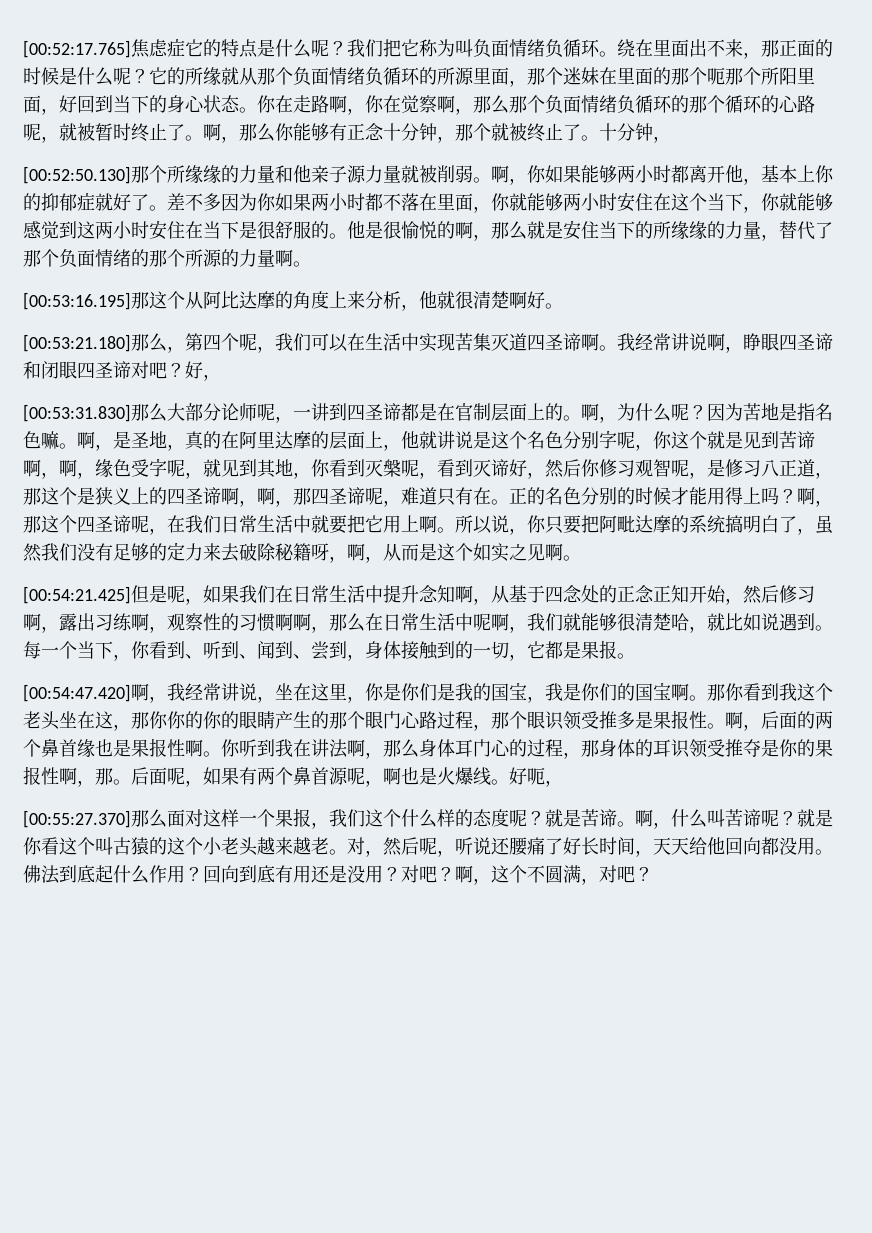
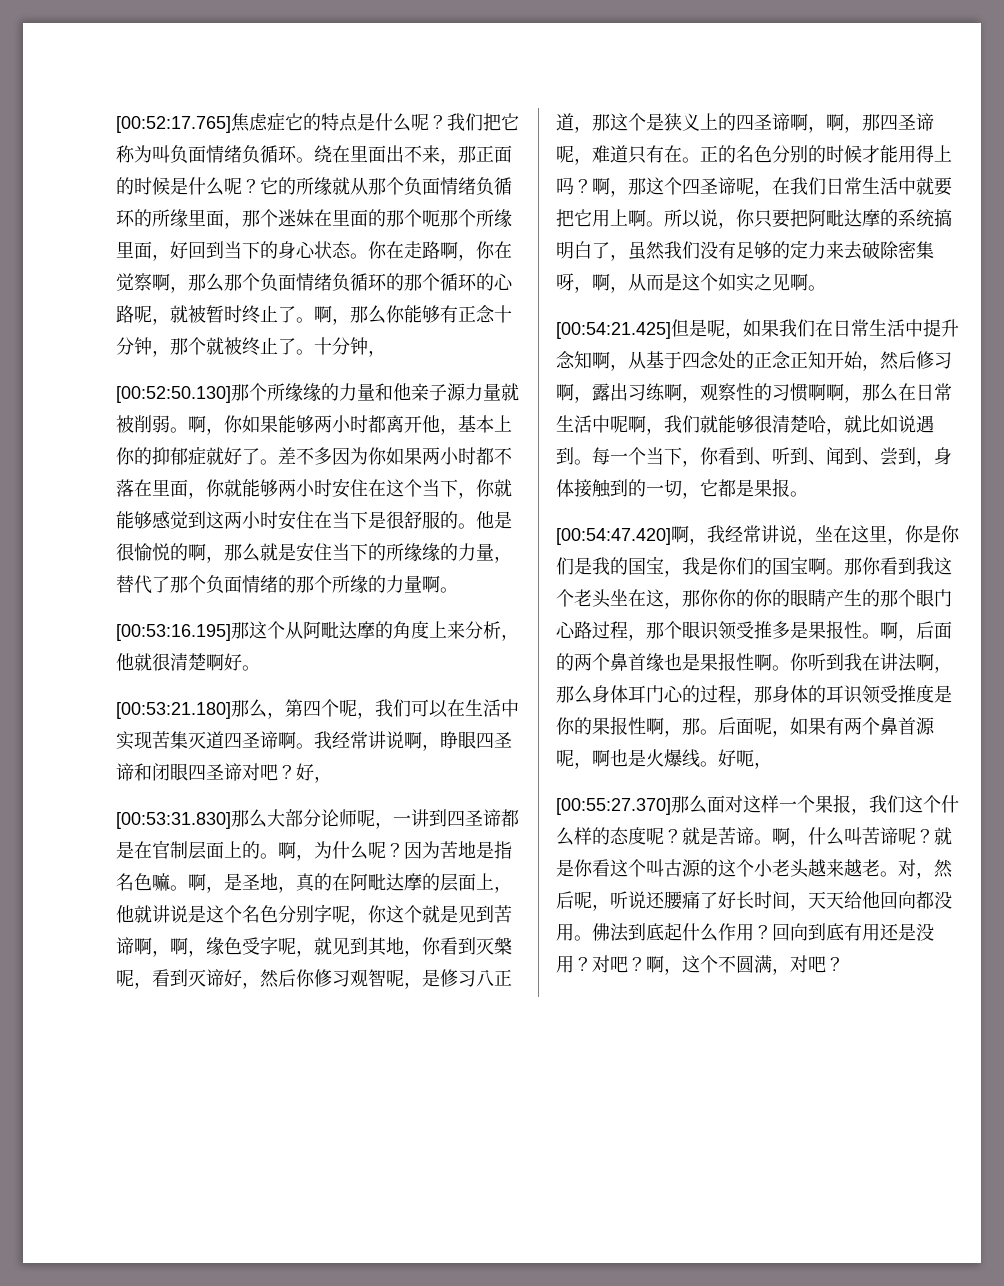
- 它的所缘就从那个负面情绪负循环的所源里面，那个迷妹在里面的那个呃那个所阳里面，好回到当下的身心状态。
+ 它的所缘就从那个负面情绪负循环的所缘里面，那个迷妹在里面的那个呃那个所缘里面，好回到当下的身心状态。
- 他是很愉悦的啊，那么就是安住当下的所缘缘的力量，替代了那个负面情绪的那个所源的力量啊。
+ 他是很愉悦的啊，那么就是安住当下的所缘缘的力量，替代了那个负面情绪的那个所缘的力量啊。
- [00:53:16.195]那这个从阿比达摩的角度上来分析，他就很清楚啊好。
+ [00:53:16.195]那这个从阿毗达摩的角度上来分析，他就很清楚啊好。
- 啊，是圣地，真的在阿里达摩的层面上，他就讲说是这个名色分别字呢，你这个就是见到苦谛啊，啊，缘色受字呢，就见到其地，你看到灭槃呢，看到灭谛好，然后你修习观智呢，是修习八正道，那这个是狭义上的四圣谛啊，啊，那四圣谛呢，难道只有在。
+ 啊，是圣地，真的在阿毗达摩的层面上，他就讲说是这个名色分别字呢，你这个就是见到苦谛啊，啊，缘色受字呢，就见到其地，你看到灭槃呢，看到灭谛好，然后你修习观智呢，是修习八正道，那这个是狭义上的四圣谛啊，啊，那四圣谛呢，难道只有在。
- 所以说，你只要把阿毗达摩的系统搞明白了，虽然我们没有足够的定力来去破除秘籍呀，啊，从而是这个如实之见啊。
+ 所以说，你只要把阿毗达摩的系统搞明白了，虽然我们没有足够的定力来去破除密集呀，啊，从而是这个如实之见啊。
- 你听到我在讲法啊，那么身体耳门心的过程，那身体的耳识领受推夺是你的果报性啊，那。
+ 你听到我在讲法啊，那么身体耳门心的过程，那身体的耳识领受推度是你的果报性啊，那。
- 就是你看这个叫古猿的这个小老头越来越老。
+ 就是你看这个叫古源的这个小老头越来越老。

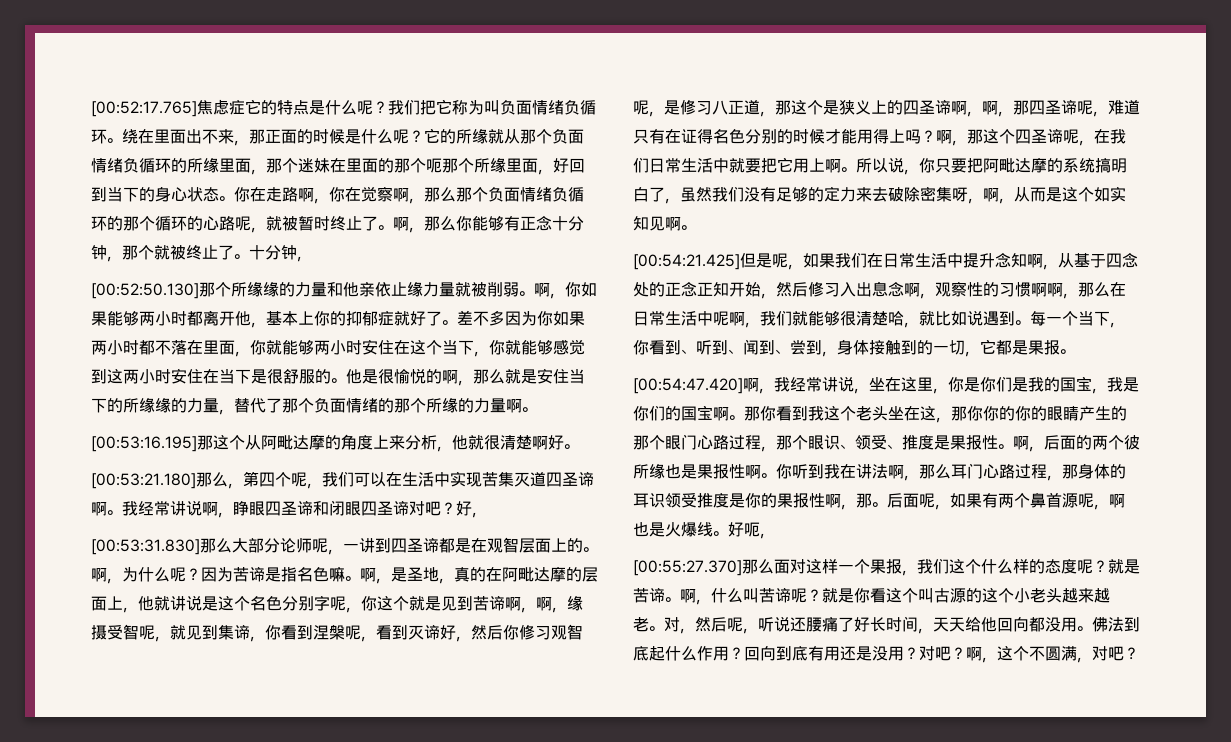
- [00:52:50.130]那个所缘缘的力量和他亲子源力量就被削弱。
+ [00:52:50.130]那个所缘缘的力量和他亲依止缘力量就被削弱。
- [00:53:31.830]那么大部分论师呢，一讲到四圣谛都是在官制层面上的。
+ [00:53:31.830]那么大部分论师呢，一讲到四圣谛都是在观智层面上的。
- 因为苦地是指名色嘛。
+ 因为苦谛是指名色嘛。
- 啊，是圣地，真的在阿毗达摩的层面上，他就讲说是这个名色分别字呢，你这个就是见到苦谛啊，啊，缘色受字呢，就见到其地，你看到灭槃呢，看到灭谛好，然后你修习观智呢，是修习八正道，那这个是狭义上的四圣谛啊，啊，那四圣谛呢，难道只有在。正的名色分别的时候才能用得上吗？
+ 啊，是圣地，真的在阿毗达摩的层面上，他就讲说是这个名色分别字呢，你这个就是见到苦谛啊，啊，缘摄受智呢，就见到集谛，你看到涅槃呢，看到灭谛好，然后你修习观智呢，是修习八正道，那这个是狭义上的四圣谛啊，啊，那四圣谛呢，难道只有在证得名色分别的时候才能用得上吗？
- 所以说，你只要把阿毗达摩的系统搞明白了，虽然我们没有足够的定力来去破除密集呀，啊，从而是这个如实之见啊。
+ 所以说，你只要把阿毗达摩的系统搞明白了，虽然我们没有足够的定力来去破除密集呀，啊，从而是这个如实知见啊。
- [00:54:21.425]但是呢，如果我们在日常生活中提升念知啊，从基于四念处的正念正知开始，然后修习啊，露出习练啊，观察性的习惯啊啊，那么在日常生活中呢啊，我们就能够很清楚哈，就比如说遇到。
+ [00:54:21.425]但是呢，如果我们在日常生活中提升念知啊，从基于四念处的正念正知开始，然后修习入出息念啊，观察性的习惯啊啊，那么在日常生活中呢啊，我们就能够很清楚哈，就比如说遇到。
- 那你看到我这个老头坐在这，那你你的你的眼睛产生的那个眼门心路过程，那个眼识领受推多是果报性。
+ 那你看到我这个老头坐在这，那你你的你的眼睛产生的那个眼门心路过程，那个眼识、领受、推度是果报性。
- 啊，后面的两个鼻首缘也是果报性啊。
+ 啊，后面的两个彼所缘也是果报性啊。
- 你听到我在讲法啊，那么身体耳门心的过程，那身体的耳识领受推度是你的果报性啊，那。
+ 你听到我在讲法啊，那么耳门心路过程，那身体的耳识领受推度是你的果报性啊，那。

